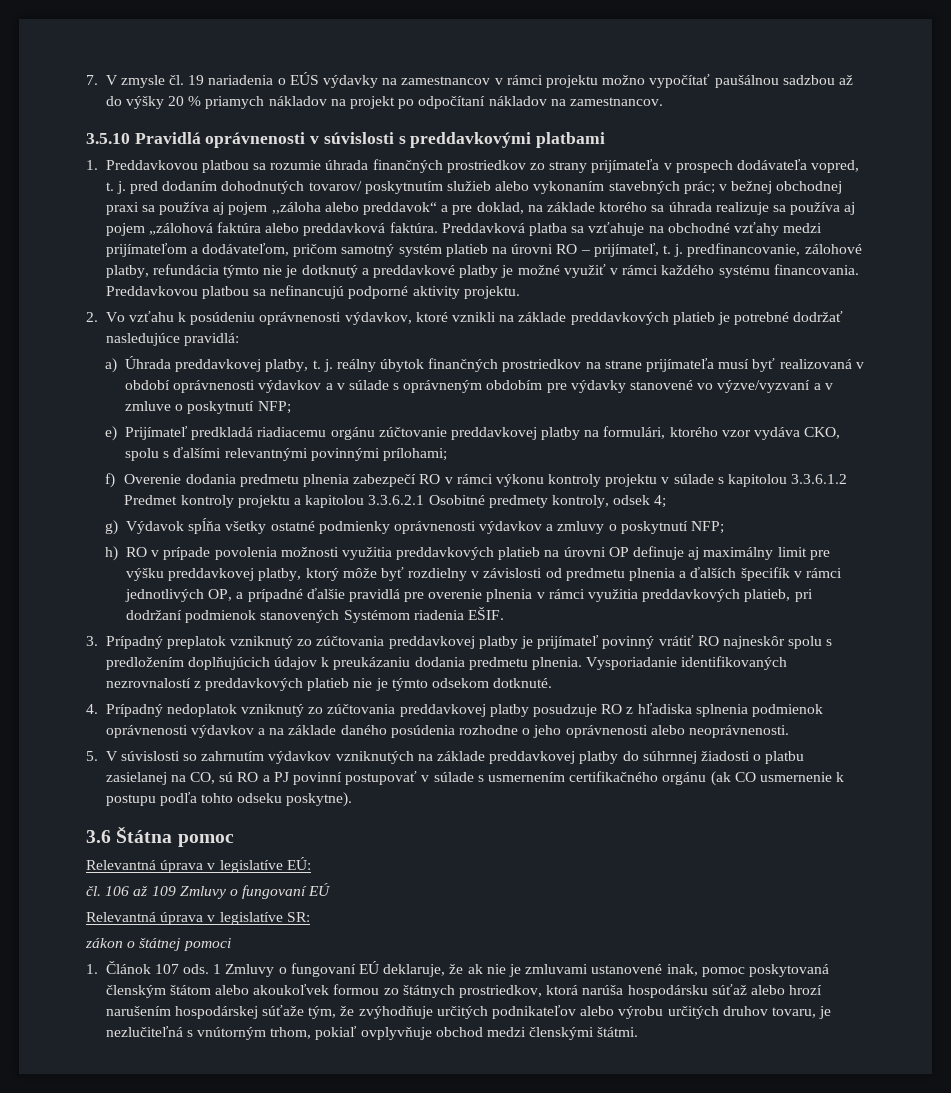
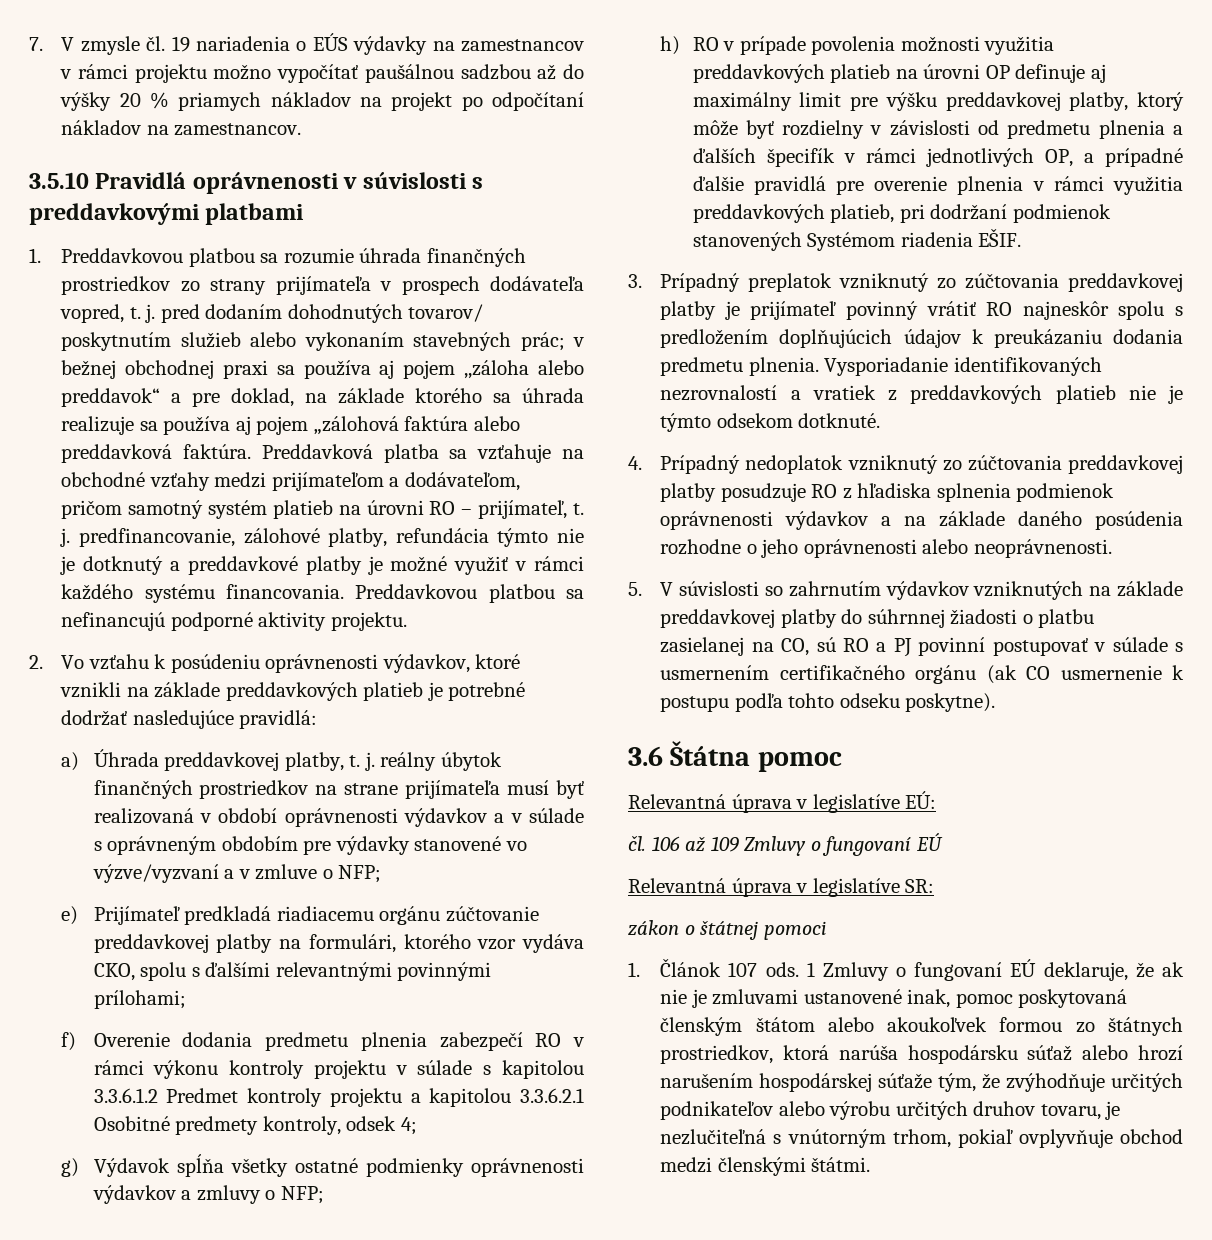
- a) Úhrada preddavkovej platby, t. j. reálny úbytok finančných prostriedkov na strane prijímateľa musí byť realizovaná v období oprávnenosti výdavkov a v súlade s oprávneným obdobím pre výdavky stanovené vo výzve/vyzvaní a v zmluve o poskytnutí NFP;
+ a) Úhrada preddavkovej platby, t. j. reálny úbytok finančných prostriedkov na strane prijímateľa musí byť realizovaná v období oprávnenosti výdavkov a v súlade s oprávneným obdobím pre výdavky stanovené vo výzve/vyzvaní a v zmluve o NFP;
- g) Výdavok spĺňa všetky ostatné podmienky oprávnenosti výdavkov a zmluvy o poskytnutí NFP;
+ g) Výdavok spĺňa všetky ostatné podmienky oprávnenosti výdavkov a zmluvy o NFP;
- Vysporiadanie identifikovaných nezrovnalostí z preddavkových platieb nie je týmto odsekom dotknuté.
+ Vysporiadanie identifikovaných nezrovnalostí a vratiek z preddavkových platieb nie je týmto odsekom dotknuté.

